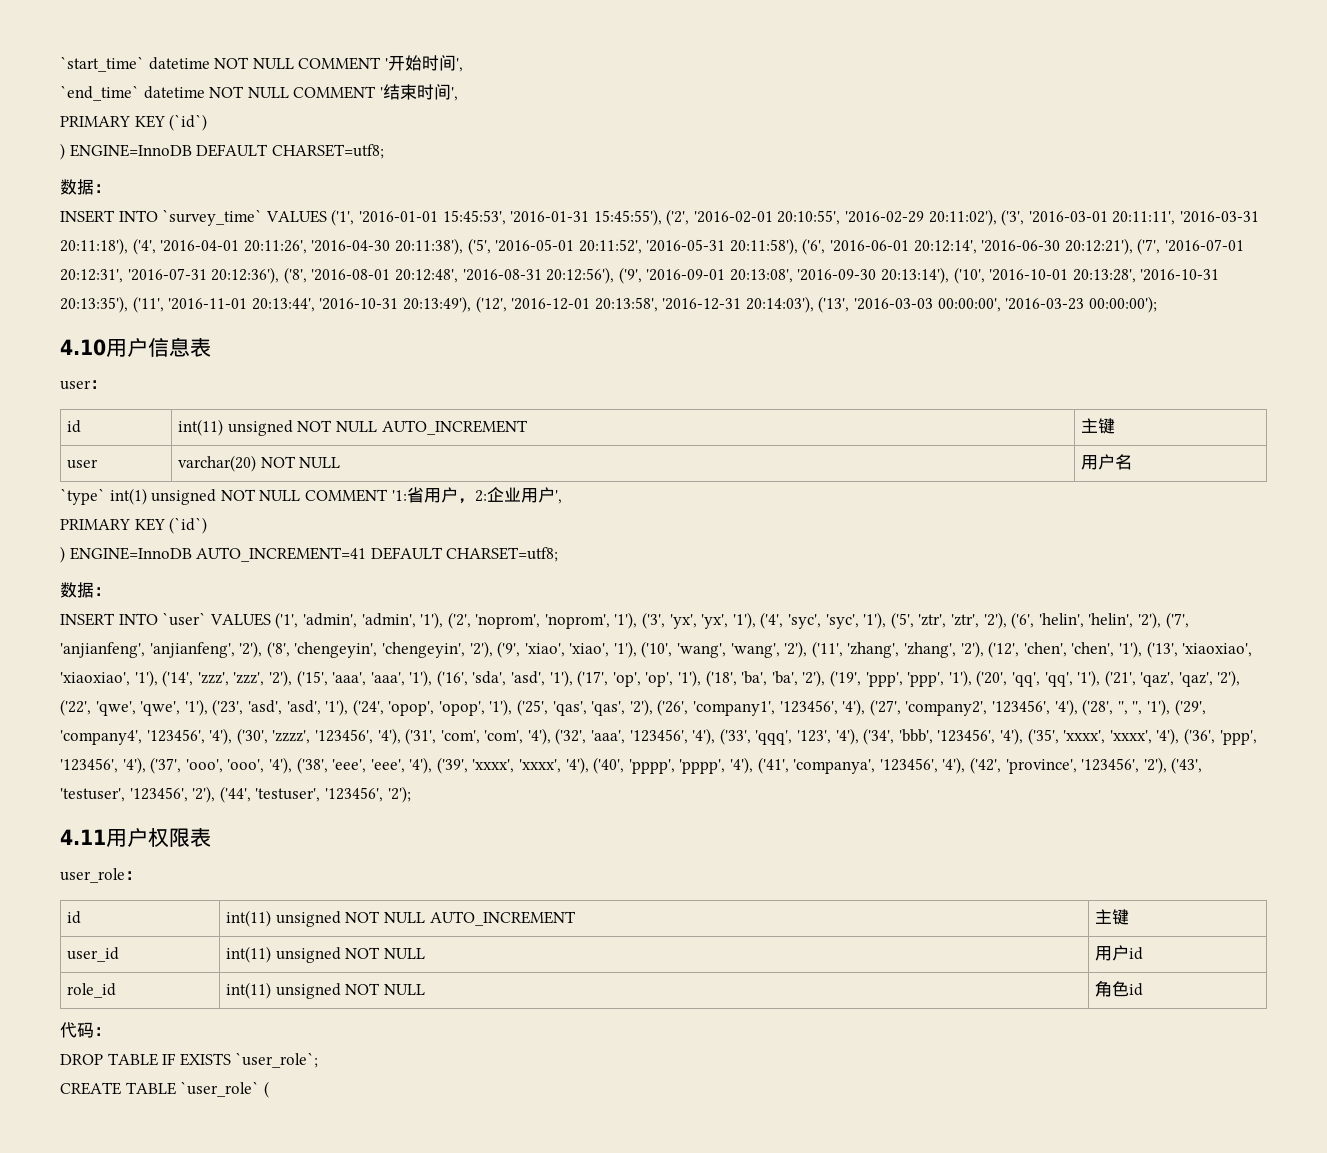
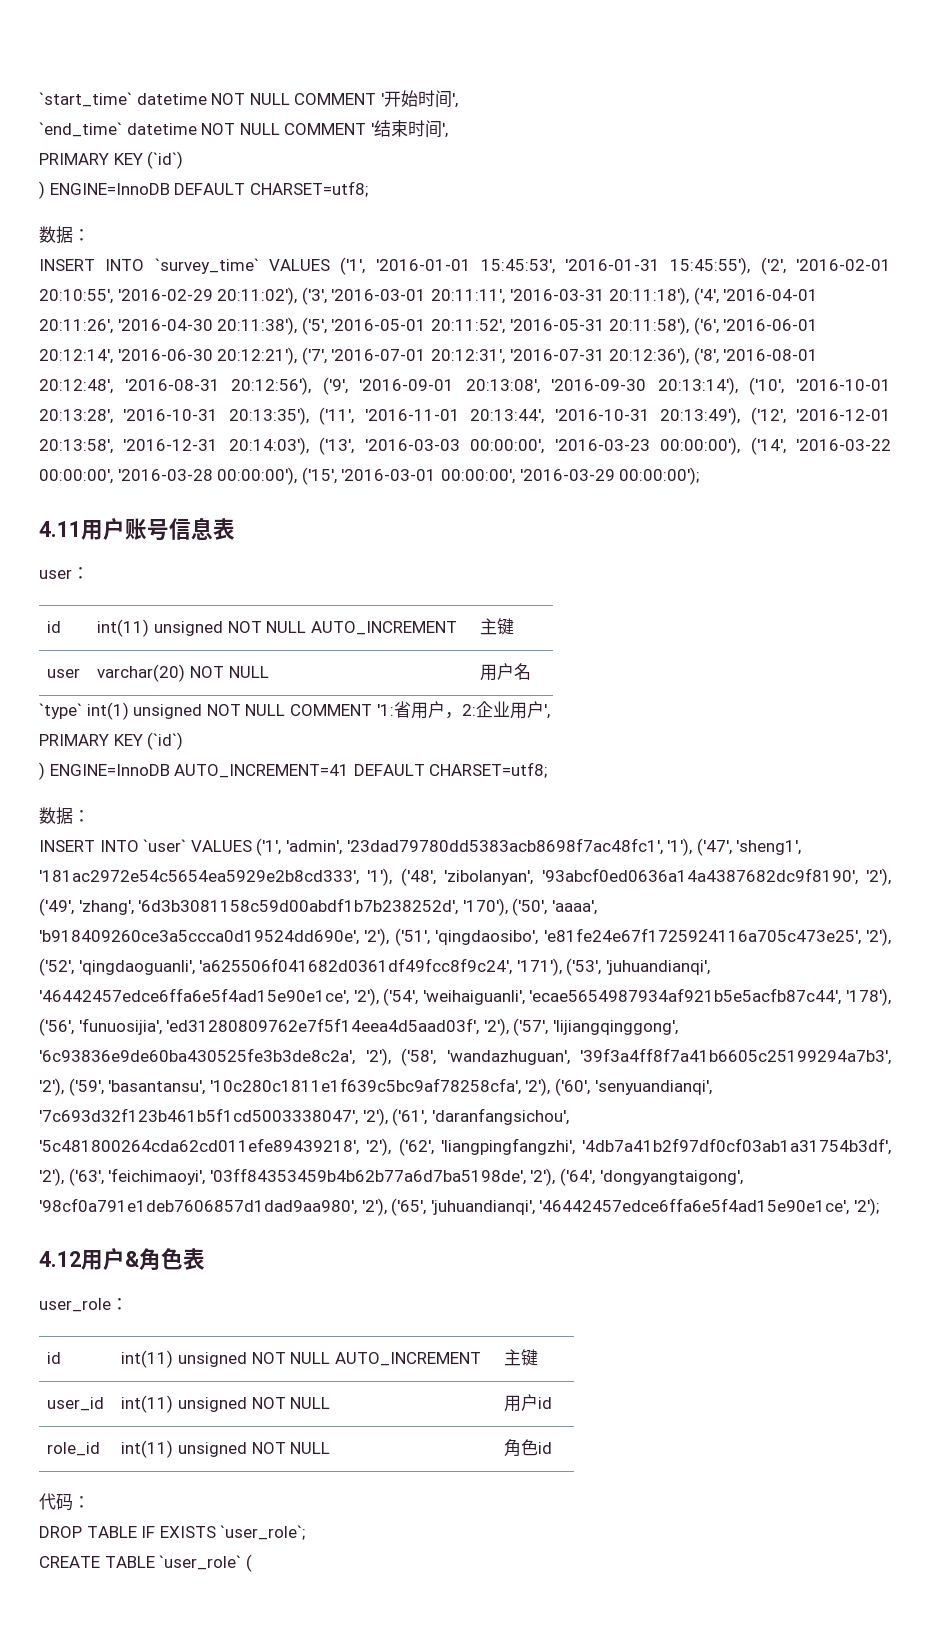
- INSERT INTO `survey_time` VALUES ('1', '2016-01-01 15:45:53', '2016-01-31 15:45:55'), ('2', '2016-02-01 20:10:55', '2016-02-29 20:11:02'), ('3', '2016-03-01 20:11:11', '2016-03-31 20:11:18'), ('4', '2016-04-01 20:11:26', '2016-04-30 20:11:38'), ('5', '2016-05-01 20:11:52', '2016-05-31 20:11:58'), ('6', '2016-06-01 20:12:14', '2016-06-30 20:12:21'), ('7', '2016-07-01 20:12:31', '2016-07-31 20:12:36'), ('8', '2016-08-01 20:12:48', '2016-08-31 20:12:56'), ('9', '2016-09-01 20:13:08', '2016-09-30 20:13:14'), ('10', '2016-10-01 20:13:28', '2016-10-31 20:13:35'), ('11', '2016-11-01 20:13:44', '2016-10-31 20:13:49'), ('12', '2016-12-01 20:13:58', '2016-12-31 20:14:03'), ('13', '2016-03-03 00:00:00', '2016-03-23 00:00:00');
- 4.10用户信息表
+ INSERT INTO `survey_time` VALUES ('1', '2016-01-01 15:45:53', '2016-01-31 15:45:55'), ('2', '2016-02-01 20:10:55', '2016-02-29 20:11:02'), ('3', '2016-03-01 20:11:11', '2016-03-31 20:11:18'), ('4', '2016-04-01 20:11:26', '2016-04-30 20:11:38'), ('5', '2016-05-01 20:11:52', '2016-05-31 20:11:58'), ('6', '2016-06-01 20:12:14', '2016-06-30 20:12:21'), ('7', '2016-07-01 20:12:31', '2016-07-31 20:12:36'), ('8', '2016-08-01 20:12:48', '2016-08-31 20:12:56'), ('9', '2016-09-01 20:13:08', '2016-09-30 20:13:14'), ('10', '2016-10-01 20:13:28', '2016-10-31 20:13:35'), ('11', '2016-11-01 20:13:44', '2016-10-31 20:13:49'), ('12', '2016-12-01 20:13:58', '2016-12-31 20:14:03'), ('13', '2016-03-03 00:00:00', '2016-03-23 00:00:00'), ('14', '2016-03-22 00:00:00', '2016-03-28 00:00:00'), ('15', '2016-03-01 00:00:00', '2016-03-29 00:00:00');
+ 4.11用户账号信息表
- INSERT INTO `user` VALUES ('1', 'admin', 'admin', '1'), ('2', 'noprom', 'noprom', '1'), ('3', 'yx', 'yx', '1'), ('4', 'syc', 'syc', '1'), ('5', 'ztr', 'ztr', '2'), ('6', 'helin', 'helin', '2'), ('7', 'anjianfeng', 'anjianfeng', '2'), ('8', 'chengeyin', 'chengeyin', '2'), ('9', 'xiao', 'xiao', '1'), ('10', 'wang', 'wang', '2'), ('11', 'zhang', 'zhang', '2'), ('12', 'chen', 'chen', '1'), ('13', 'xiaoxiao', 'xiaoxiao', '1'), ('14', 'zzz', 'zzz', '2'), ('15', 'aaa', 'aaa', '1'), ('16', 'sda', 'asd', '1'), ('17', 'op', 'op', '1'), ('18', 'ba', 'ba', '2'), ('19', 'ppp', 'ppp', '1'), ('20', 'qq', 'qq', '1'), ('21', 'qaz', 'qaz', '2'), ('22', 'qwe', 'qwe', '1'), ('23', 'asd', 'asd', '1'), ('24', 'opop', 'opop', '1'), ('25', 'qas', 'qas', '2'), ('26', 'company1', '123456', '4'), ('27', 'company2', '123456', '4'), ('28', '', '', '1'), ('29', 'company4', '123456', '4'), ('30', 'zzzz', '123456', '4'), ('31', 'com', 'com', '4'), ('32', 'aaa', '123456', '4'), ('33', 'qqq', '123', '4'), ('34', 'bbb', '123456', '4'), ('35', 'xxxx', 'xxxx', '4'), ('36', 'ppp', '123456', '4'), ('37', 'ooo', 'ooo', '4'), ('38', 'eee', 'eee', '4'), ('39', 'xxxx', 'xxxx', '4'), ('40', 'pppp', 'pppp', '4'), ('41', 'companya', '123456', '4'), ('42', 'province', '123456', '2'), ('43', 'testuser', '123456', '2'), ('44', 'testuser', '123456', '2');
- 4.11用户权限表
+ INSERT INTO `user` VALUES ('1', 'admin', '23dad79780dd5383acb8698f7ac48fc1', '1'), ('47', 'sheng1', '181ac2972e54c5654ea5929e2b8cd333', '1'), ('48', 'zibolanyan', '93abcf0ed0636a14a4387682dc9f8190', '2'), ('49', 'zhang', '6d3b3081158c59d00abdf1b7b238252d', '170'), ('50', 'aaaa', 'b918409260ce3a5ccca0d19524dd690e', '2'), ('51', 'qingdaosibo', 'e81fe24e67f1725924116a705c473e25', '2'), ('52', 'qingdaoguanli', 'a625506f041682d0361df49fcc8f9c24', '171'), ('53', 'juhuandianqi', '46442457edce6ffa6e5f4ad15e90e1ce', '2'), ('54', 'weihaiguanli', 'ecae5654987934af921b5e5acfb87c44', '178'), ('56', 'funuosijia', 'ed31280809762e7f5f14eea4d5aad03f', '2'), ('57', 'lijiangqinggong', '6c93836e9de60ba430525fe3b3de8c2a', '2'), ('58', 'wandazhuguan', '39f3a4ff8f7a41b6605c25199294a7b3', '2'), ('59', 'basantansu', '10c280c1811e1f639c5bc9af78258cfa', '2'), ('60', 'senyuandianqi', '7c693d32f123b461b5f1cd5003338047', '2'), ('61', 'daranfangsichou', '5c481800264cda62cd011efe89439218', '2'), ('62', 'liangpingfangzhi', '4db7a41b2f97df0cf03ab1a31754b3df', '2'), ('63', 'feichimaoyi', '03ff84353459b4b62b77a6d7ba5198de', '2'), ('64', 'dongyangtaigong', '98cf0a791e1deb7606857d1dad9aa980', '2'), ('65', 'juhuandianqi', '46442457edce6ffa6e5f4ad15e90e1ce', '2');
+ 4.12用户&角色表

